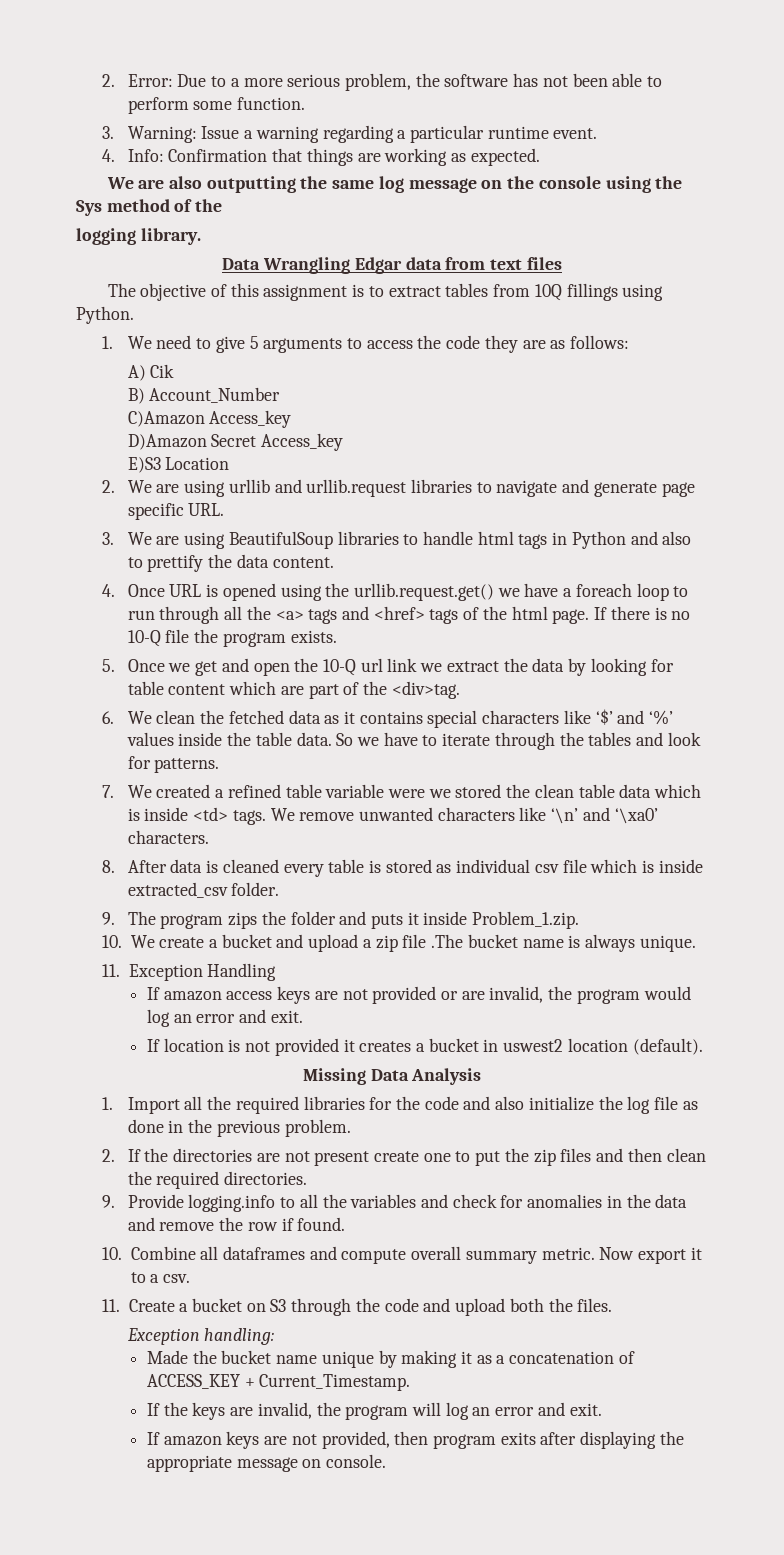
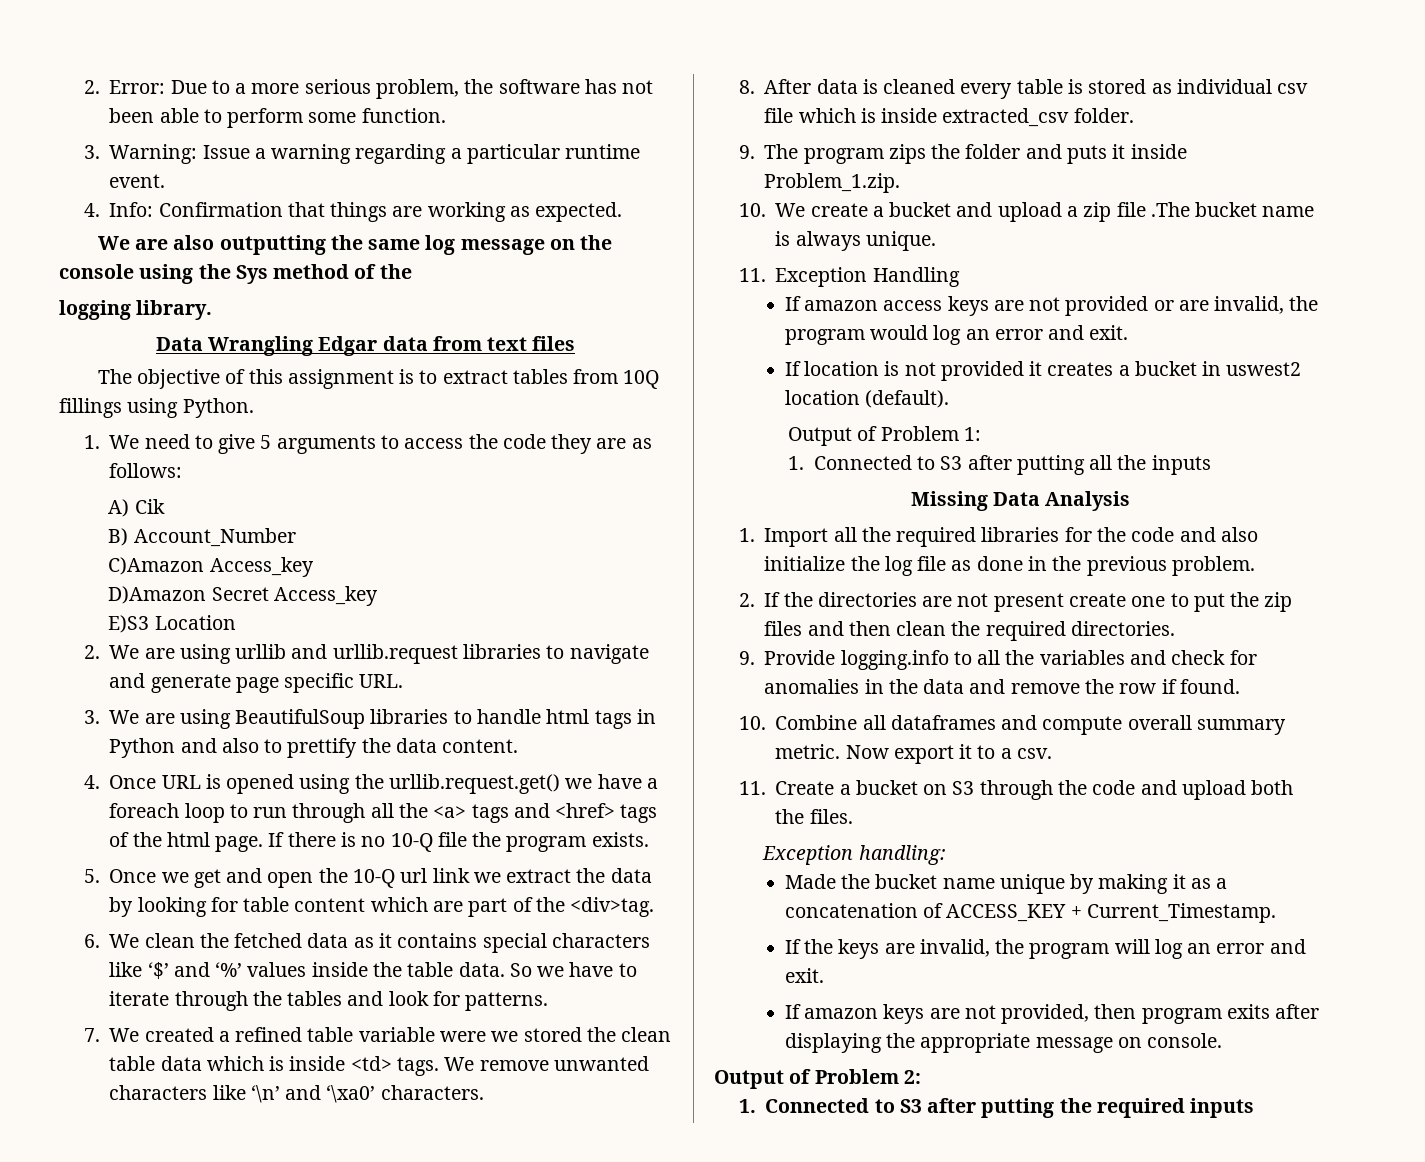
+ Output of Problem 1:
+ 1. Connected to S3 after putting all the inputs
+ Output of Problem 2:
+ 1. Connected to S3 after putting the required inputs

